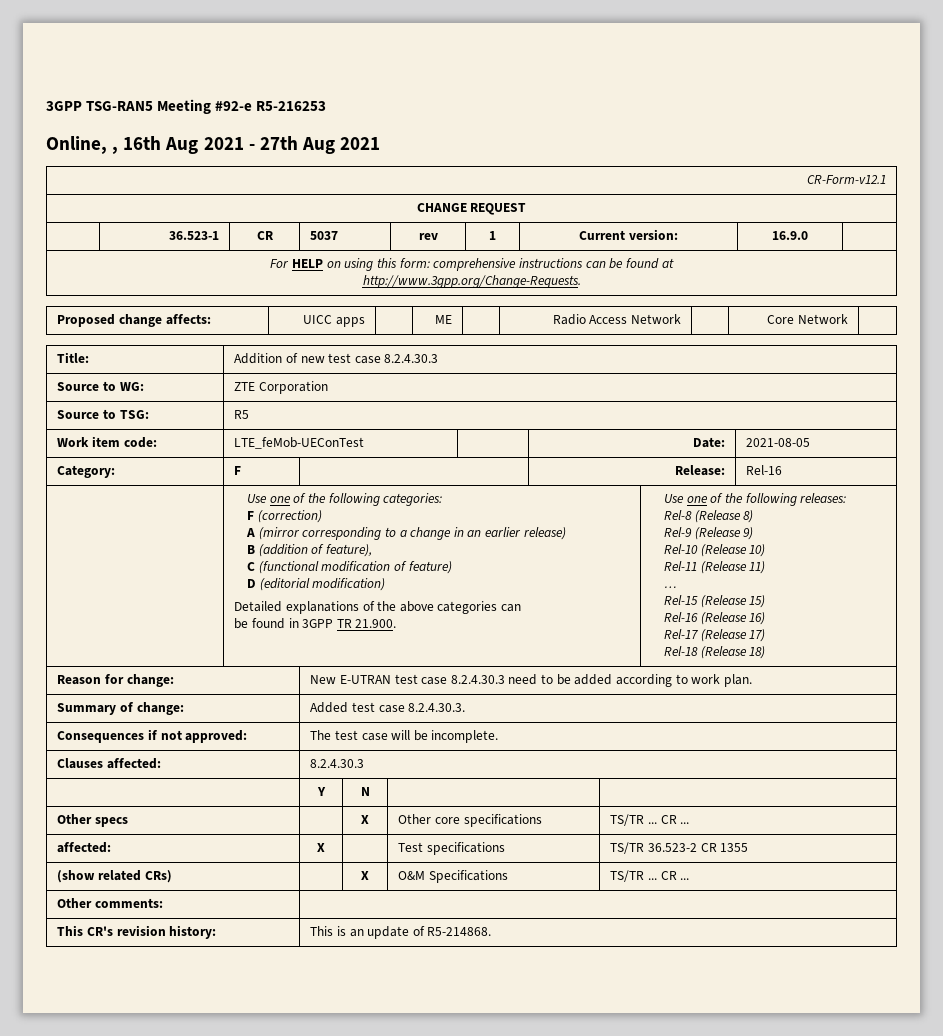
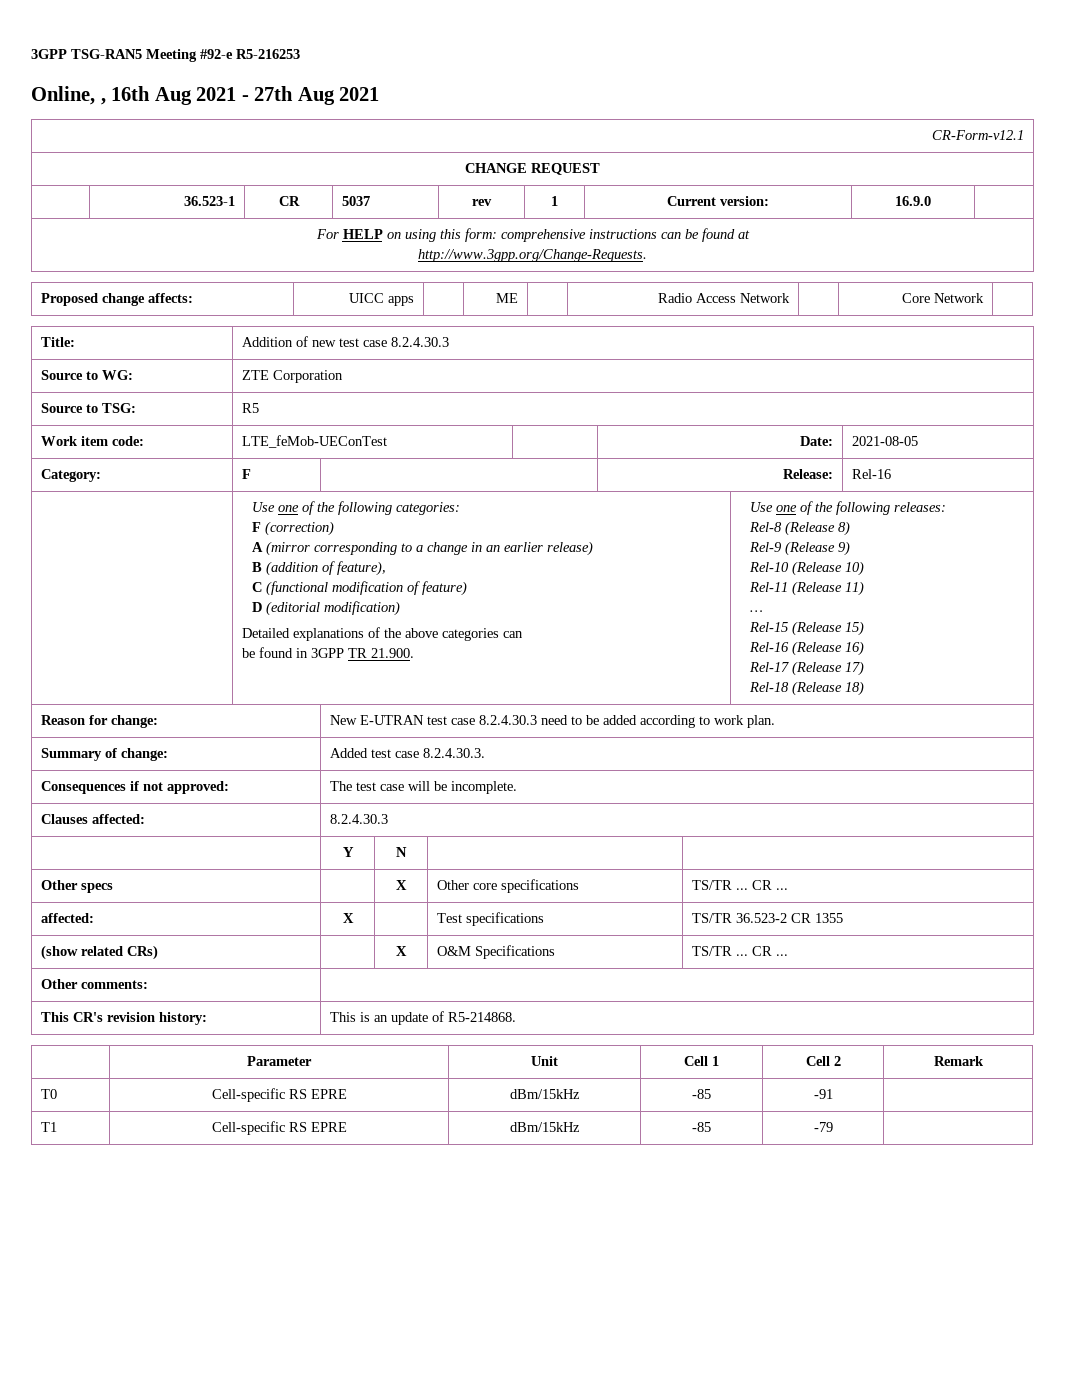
+ | Parameter | Unit | Cell 1 | Cell 2 | Remark
+ T0 | Cell-specific RS EPRE | dBm/15kHz | -85 | -91 |
+ T1 | Cell-specific RS EPRE | dBm/15kHz | -85 | -79 |

